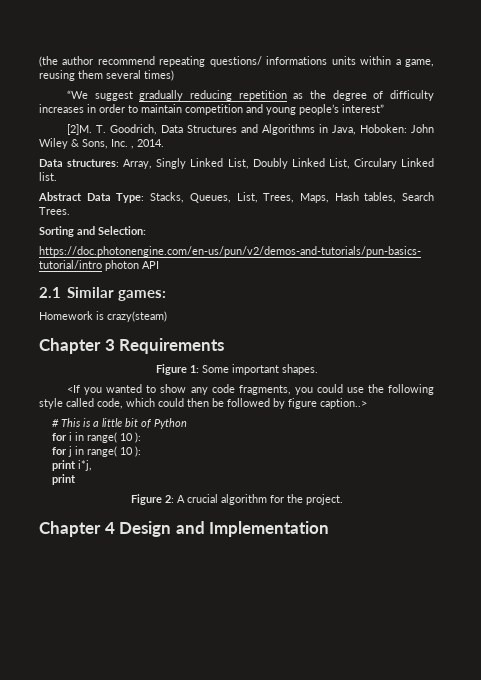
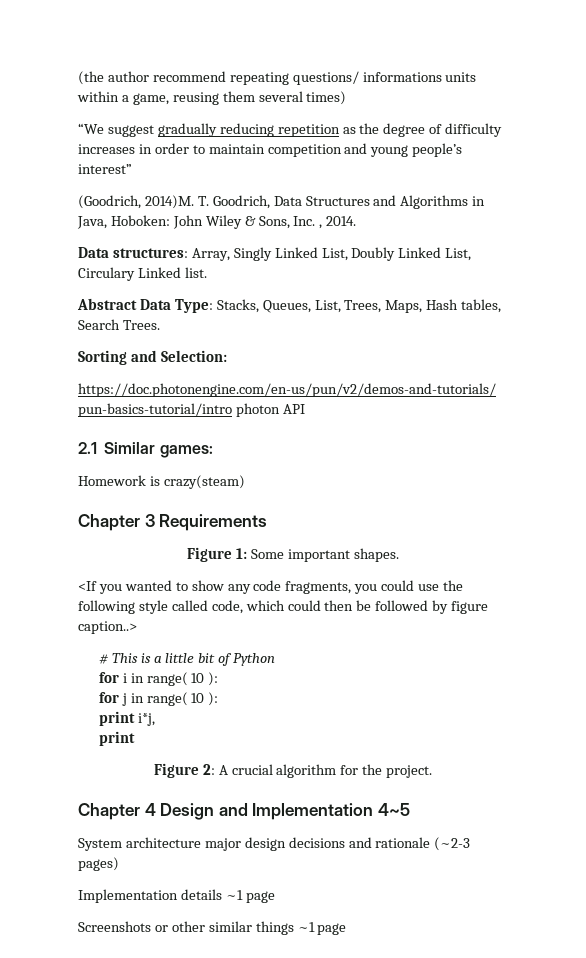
- [2]M.
+ (Goodrich, 2014)M.
- Chapter 4 Design and Implementation
+ Chapter 4 Design and Implementation 4~5
+ System architecture major design decisions and rationale (~2-3 pages)
+ Implementation details ~1 page
+ Screenshots or other similar things ~1 page

